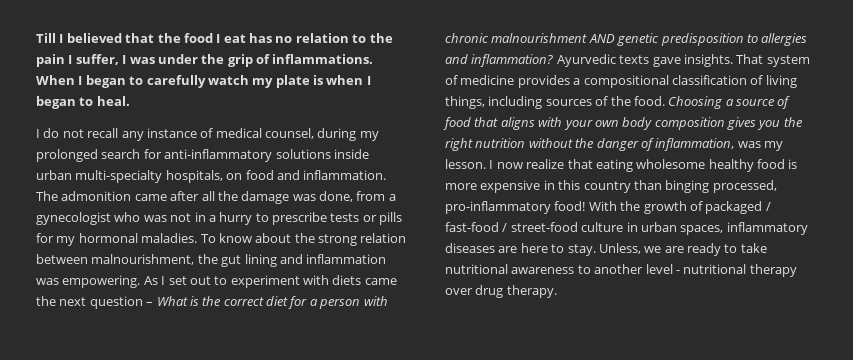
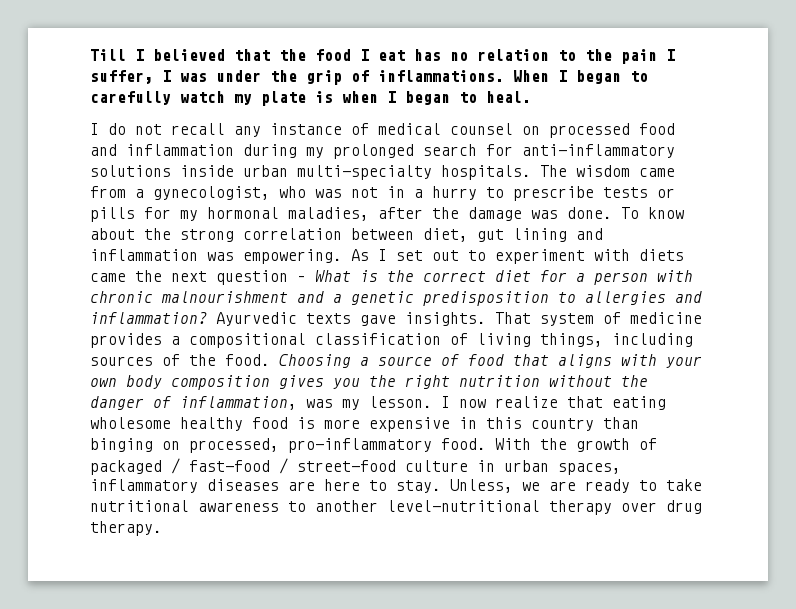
- I do not recall any instance of medical counsel, during my prolonged search for anti-inflammatory solutions inside urban multi-specialty hospitals, on food and inflammation. The admonition came after all the damage was done, from a gynecologist who was not in a hurry to prescribe tests or pills for my hormonal maladies.
+ I do not recall any instance of medical counsel on processed food and inflammation during my prolonged search for anti-inflammatory solutions inside urban multi-specialty hospitals. The wisdom came from a gynecologist, who was not in a hurry to prescribe tests or pills for my hormonal maladies, after the damage was done.
- To know about the strong relation between malnourishment, the gut lining and inflammation was empowering.
+ To know about the strong correlation between diet, gut lining and inflammation was empowering.
- As I set out to experiment with diets came the next question – What is the correct diet for a person with chronic malnourishment AND genetic predisposition to allergies and inflammation?
+ As I set out to experiment with diets came the next question – What is the correct diet for a person with chronic malnourishment and a genetic predisposition to allergies and inflammation?
- I now realize that eating wholesome healthy food is more expensive in this country than binging processed, pro-inflammatory food!
+ I now realize that eating wholesome healthy food is more expensive in this country than binging on processed, pro-inflammatory food.
- Unless, we are ready to take nutritional awareness to another level - nutritional therapy over drug therapy.
+ Unless, we are ready to take nutritional awareness to another level—nutritional therapy over drug therapy.

